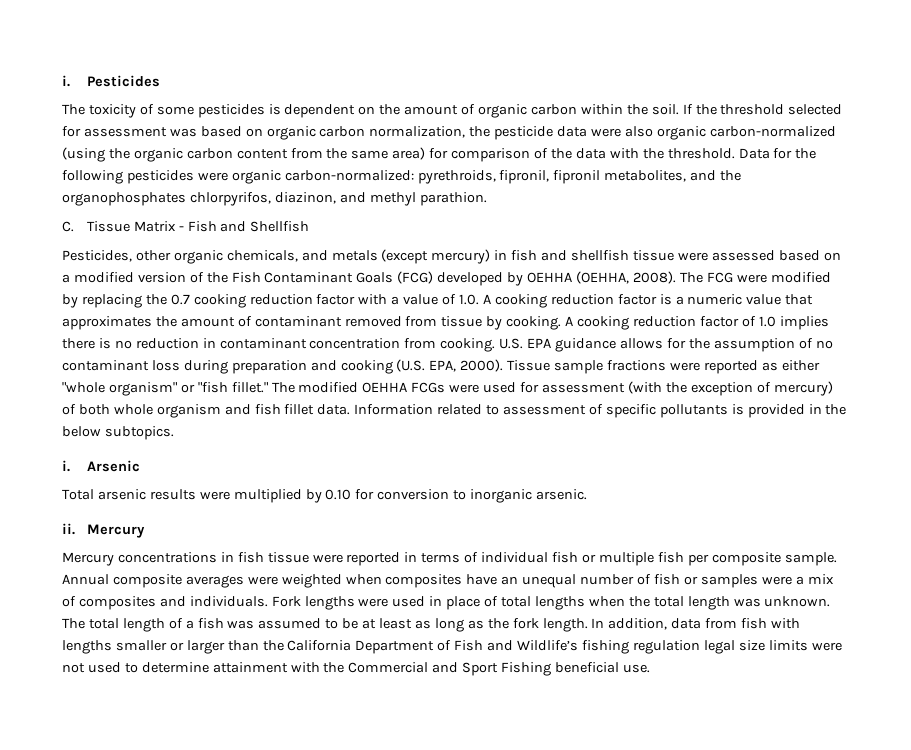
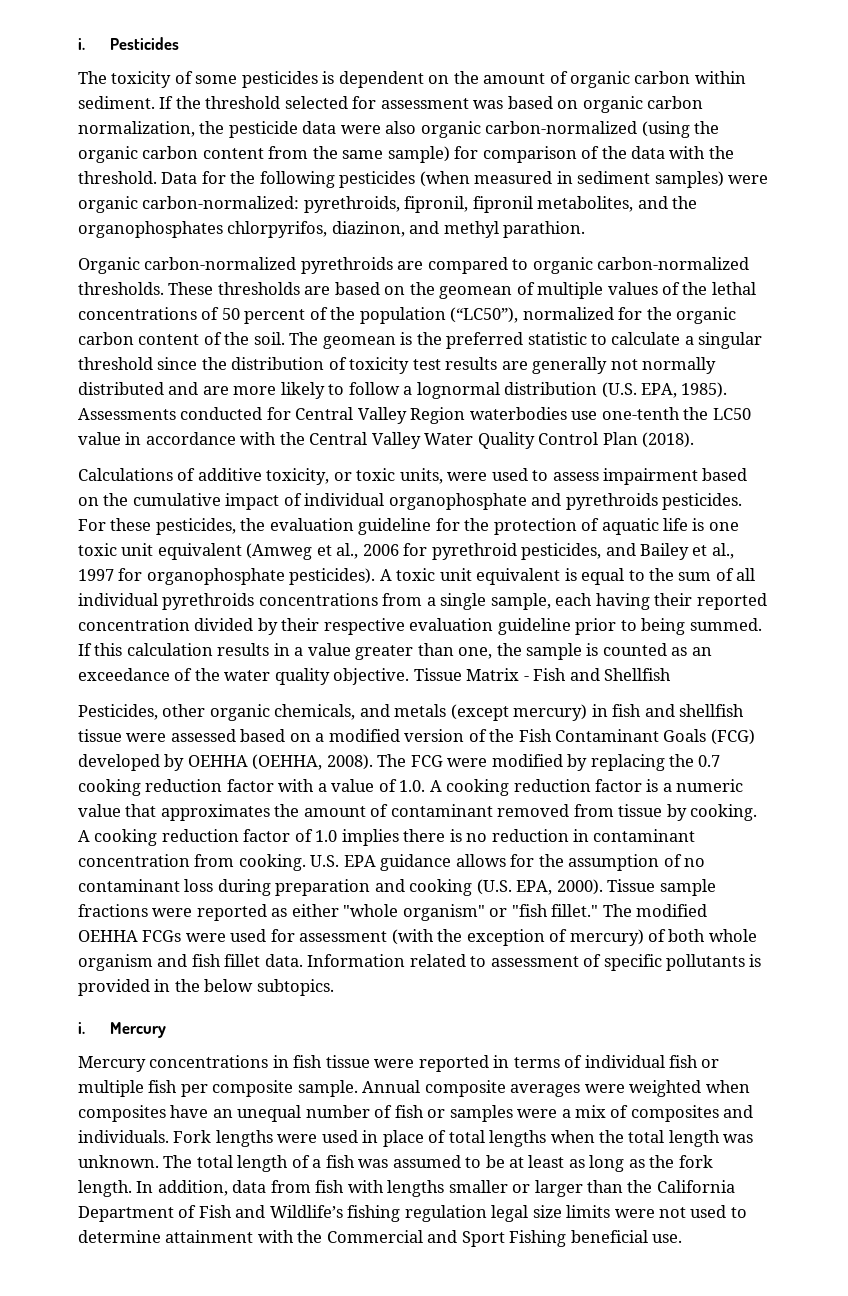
- The toxicity of some pesticides is dependent on the amount of organic carbon within the soil.
+ The toxicity of some pesticides is dependent on the amount of organic carbon within sediment.
- If the threshold selected for assessment was based on organic carbon normalization, the pesticide data were also organic carbon-normalized (using the organic carbon content from the same area) for comparison of the data with the threshold.
+ If the threshold selected for assessment was based on organic carbon normalization, the pesticide data were also organic carbon-normalized (using the organic carbon content from the same sample) for comparison of the data with the threshold.
- Data for the following pesticides were organic carbon-normalized: pyrethroids, fipronil, fipronil metabolites, and the organophosphates chlorpyrifos, diazinon, and methyl parathion.
+ Data for the following pesticides (when measured in sediment samples) were organic carbon-normalized: pyrethroids, fipronil, fipronil metabolites, and the organophosphates chlorpyrifos, diazinon, and methyl parathion.
- C. Tissue Matrix - Fish and Shellfish
+ Organic carbon-normalized pyrethroids are compared to organic carbon-normalized thresholds. These thresholds are based on the geomean of multiple values of the lethal concentrations of 50 percent of the population (“LC50”), normalized for the organic carbon content of the soil. The geomean is the preferred statistic to calculate a singular threshold since the distribution of toxicity test results are generally not normally distributed and are more likely to follow a lognormal distribution (U.S. EPA, 1985). Assessments conducted for Central Valley Region waterbodies use one-tenth the LC50 value in accordance with the Central Valley Water Quality Control Plan (2018).
+ Calculations of additive toxicity, or toxic units, were used to assess impairment based on the cumulative impact of individual organophosphate and pyrethroids pesticides. For these pesticides, the evaluation guideline for the protection of aquatic life is one toxic unit equivalent (Amweg et al., 2006 for pyrethroid pesticides, and Bailey et al., 1997 for organophosphate pesticides). A toxic unit equivalent is equal to the sum of all individual pyrethroids concentrations from a single sample, each having their reported concentration divided by their respective evaluation guideline prior to being summed. If this calculation results in a value greater than one, the sample is counted as an exceedance of the water quality objective. Tissue Matrix - Fish and Shellfish
- Arsenic
- Total arsenic results were multiplied by 0.10 for conversion to inorganic arsenic.
- ii.

